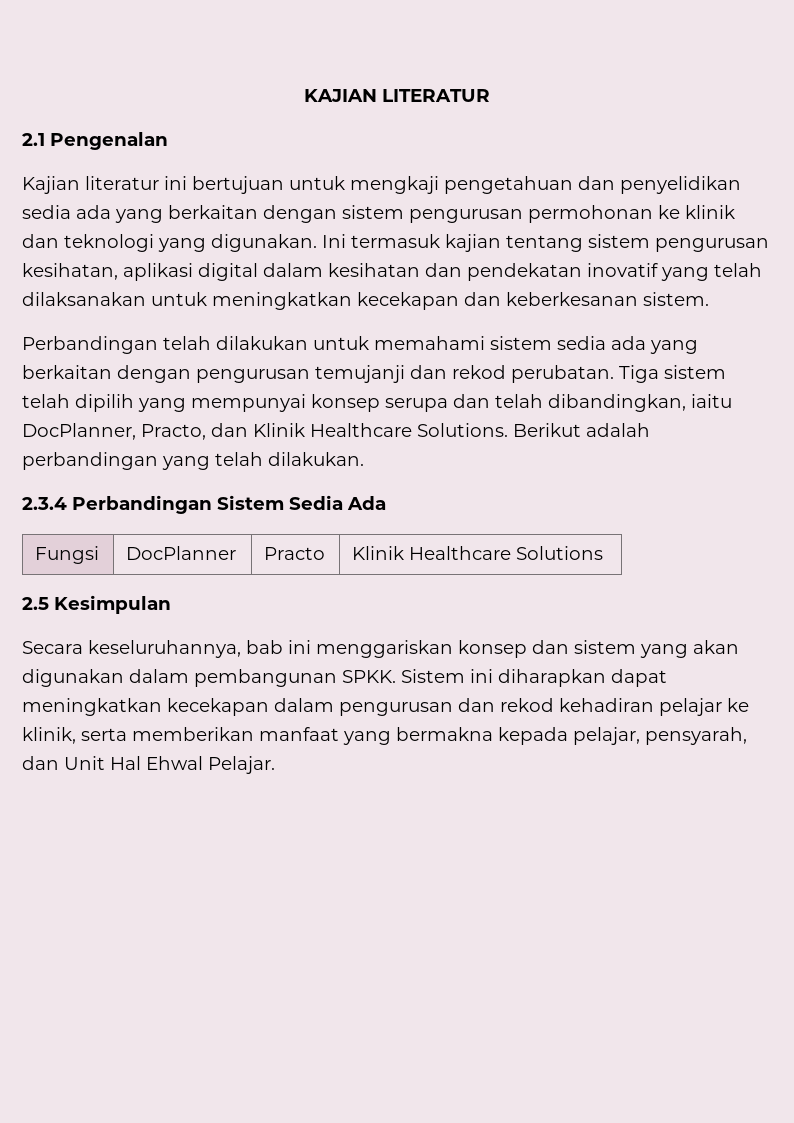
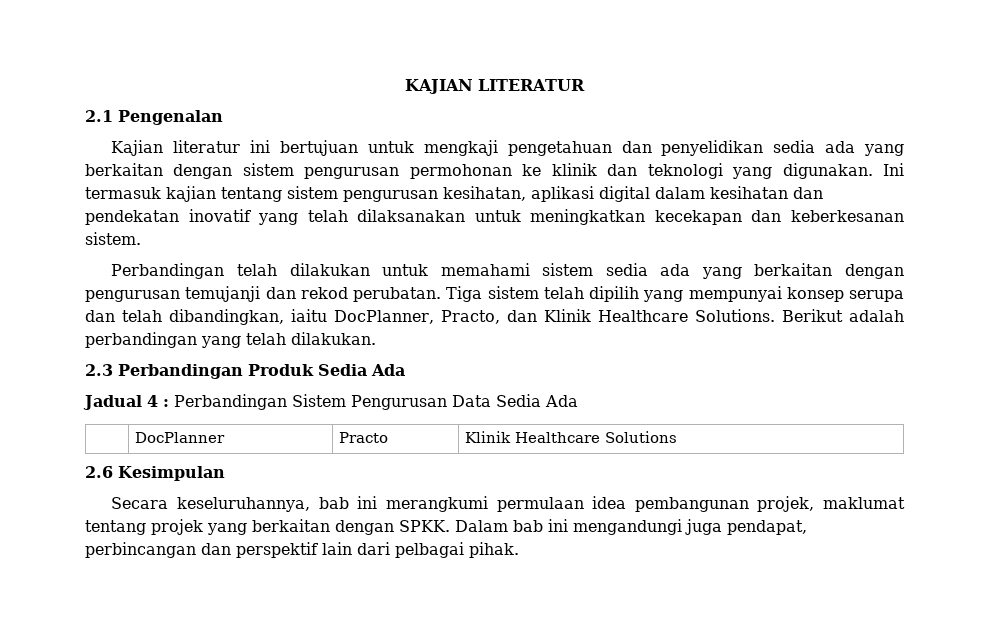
- 2.3.4 Perbandingan Sistem Sedia Ada
- Fungsi | DocPlanner | Practo | Klinik Healthcare Solutions
+ 2.3 Perbandingan Produk Sedia Ada
+ Jadual 4 : Perbandingan Sistem Pengurusan Data Sedia Ada
+ | DocPlanner | Practo | Klinik Healthcare Solutions
- 2.5 Kesimpulan
+ 2.6 Kesimpulan
- Secara keseluruhannya, bab ini menggariskan konsep dan sistem yang akan digunakan dalam pembangunan SPKK. Sistem ini diharapkan dapat meningkatkan kecekapan dalam pengurusan dan rekod kehadiran pelajar ke klinik, serta memberikan manfaat yang bermakna kepada pelajar, pensyarah, dan Unit Hal Ehwal Pelajar.
+ Secara keseluruhannya, bab ini merangkumi permulaan idea pembangunan projek, maklumat tentang projek yang berkaitan dengan SPKK. Dalam bab ini mengandungi juga pendapat, perbincangan dan perspektif lain dari pelbagai pihak.

